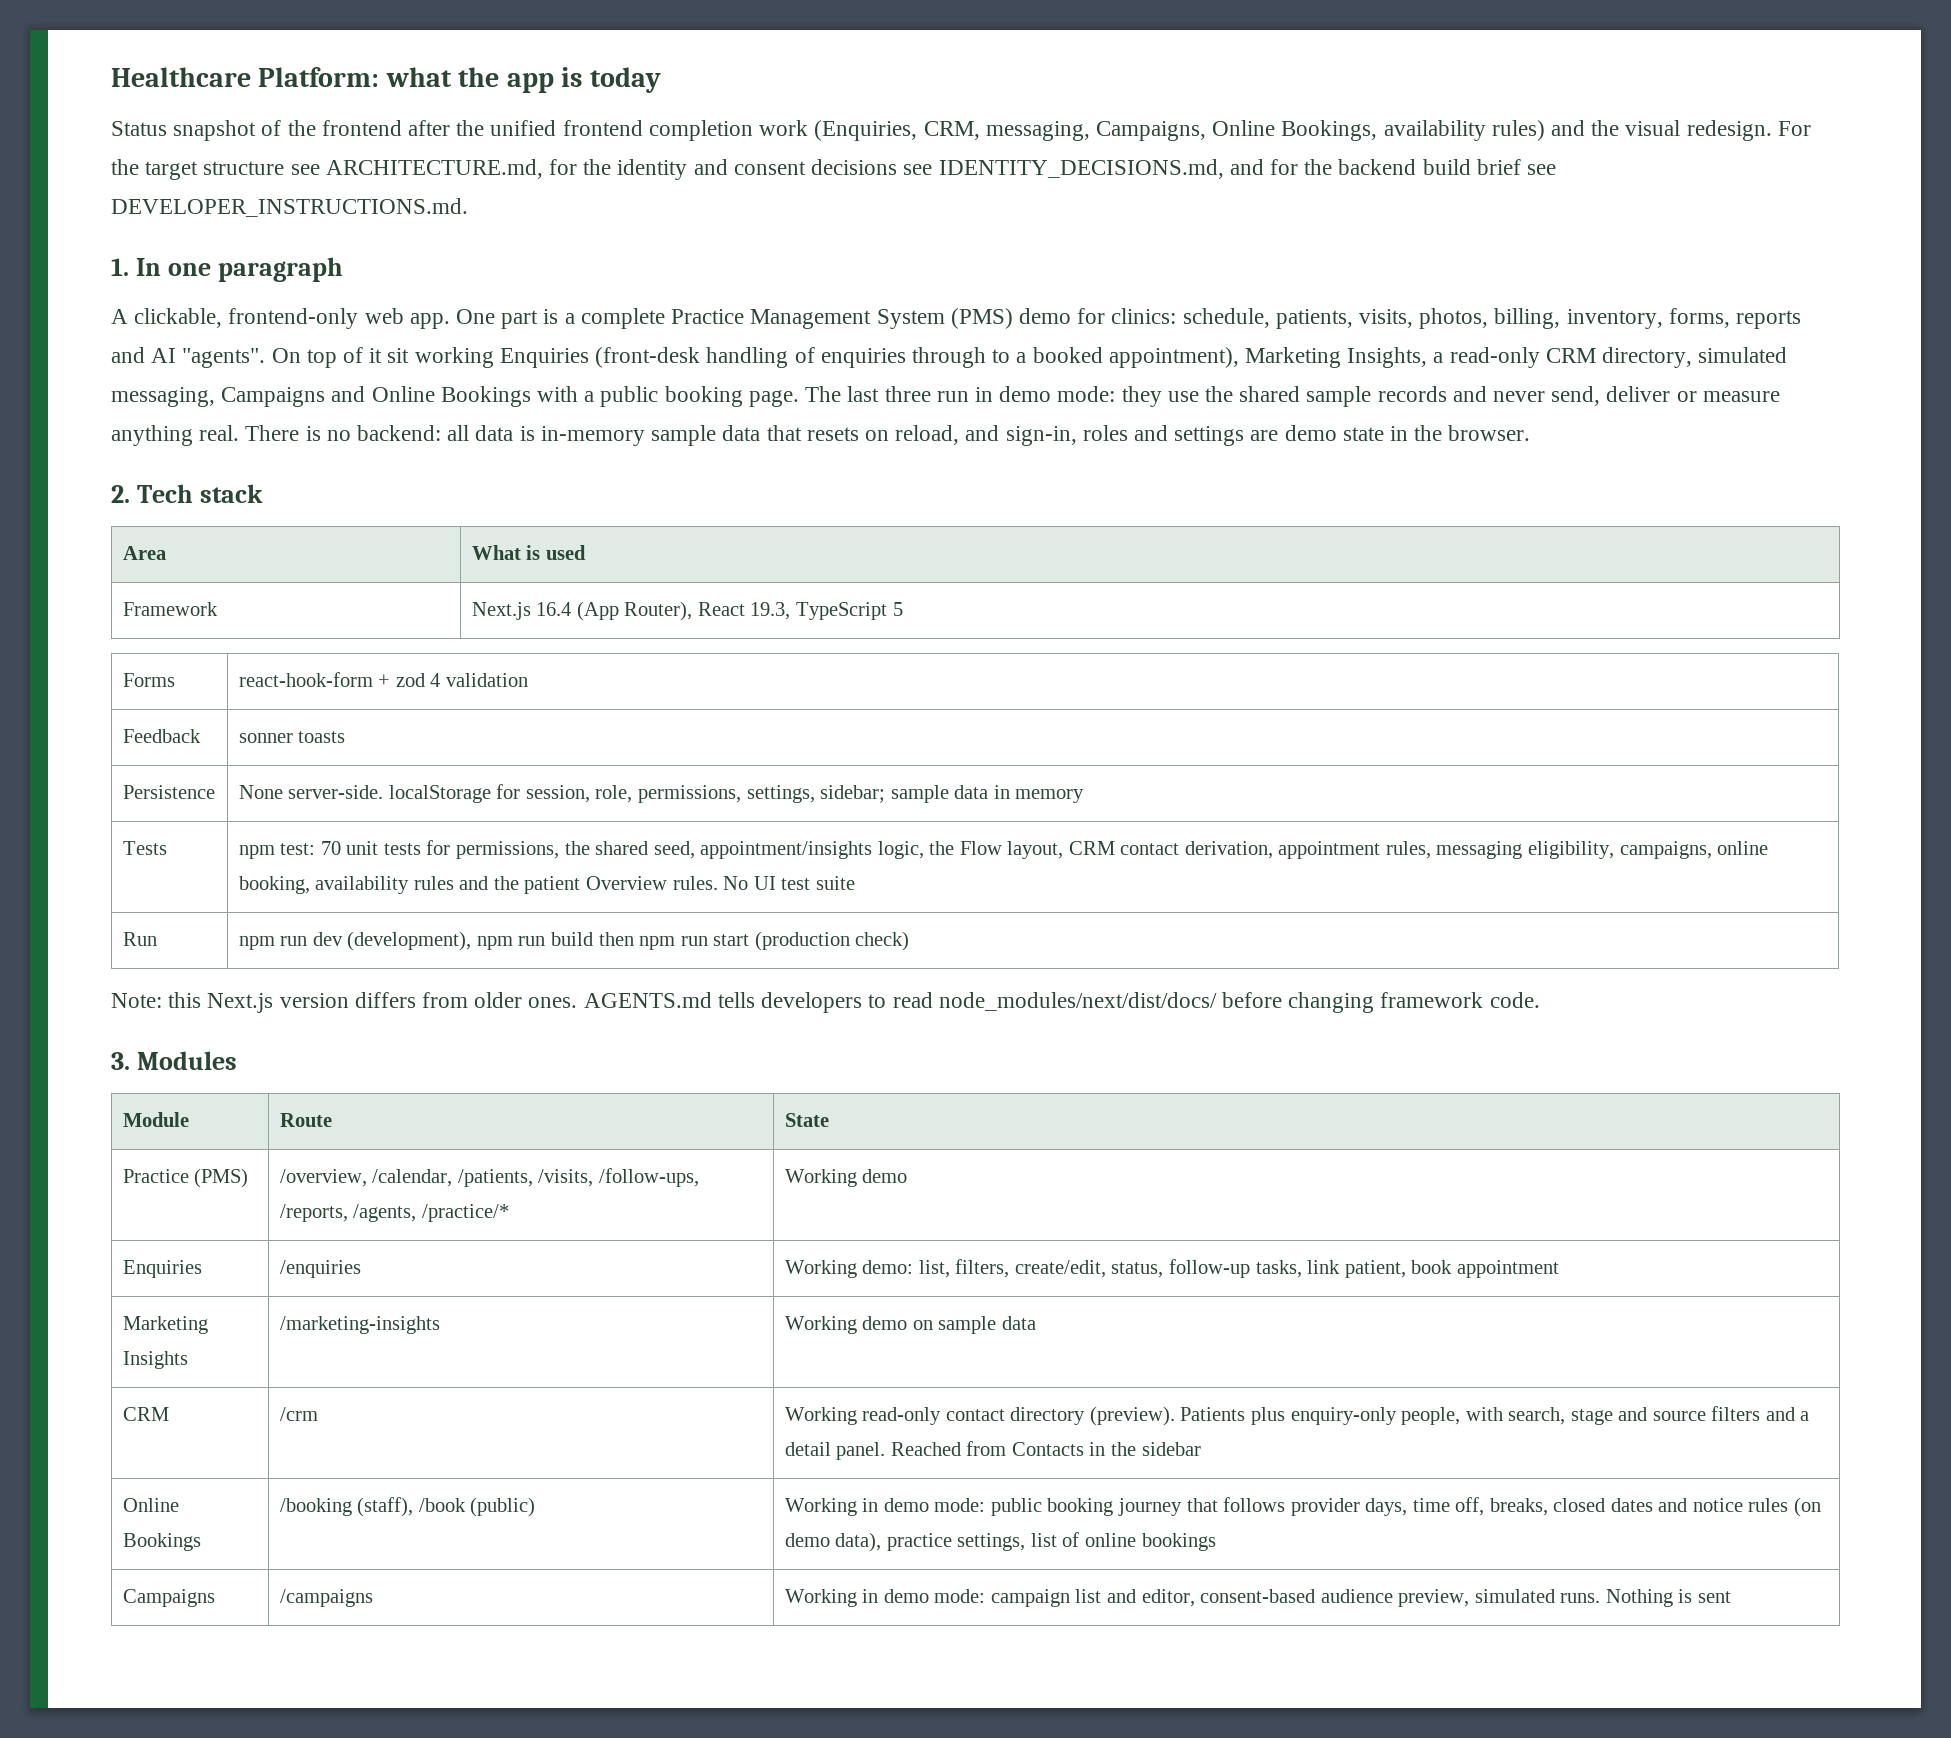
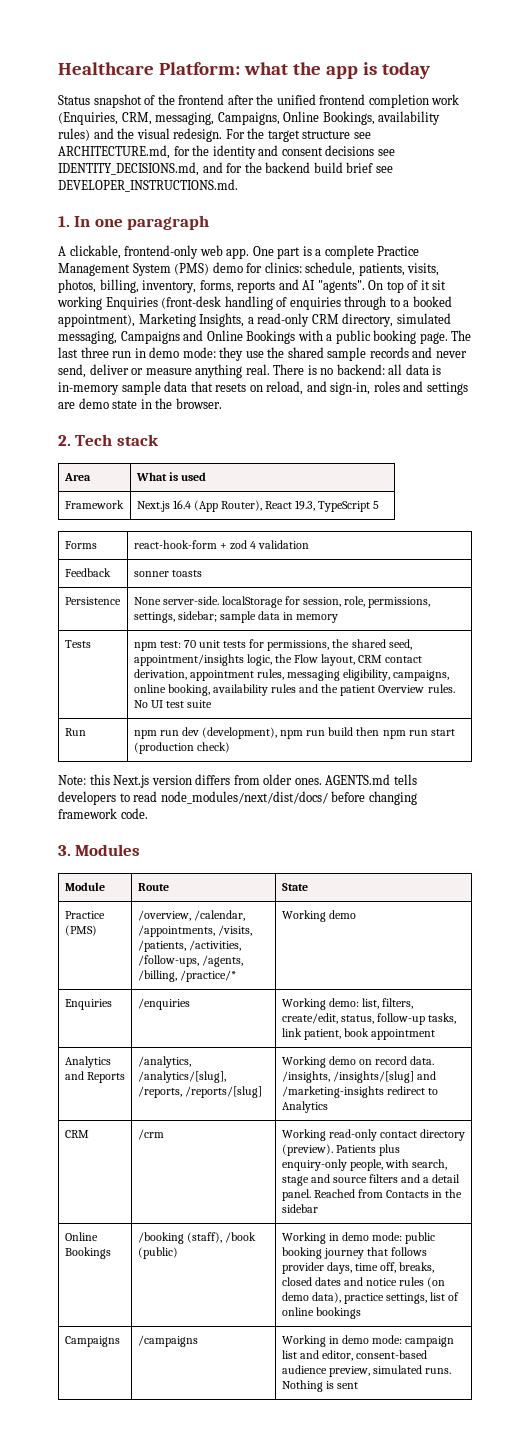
- Practice (PMS) | /overview, /calendar, /patients, /visits, /follow-ups, /reports, /agents, /practice/* | Working demo
+ Practice (PMS) | /overview, /calendar, /appointments, /visits, /patients, /activities, /follow-ups, /agents, /billing, /practice/* | Working demo
- Marketing Insights | /marketing-insights | Working demo on sample data
+ Analytics and Reports | /analytics, /analytics/[slug], /reports, /reports/[slug] | Working demo on record data. /insights, /insights/[slug] and /marketing-insights redirect to Analytics

